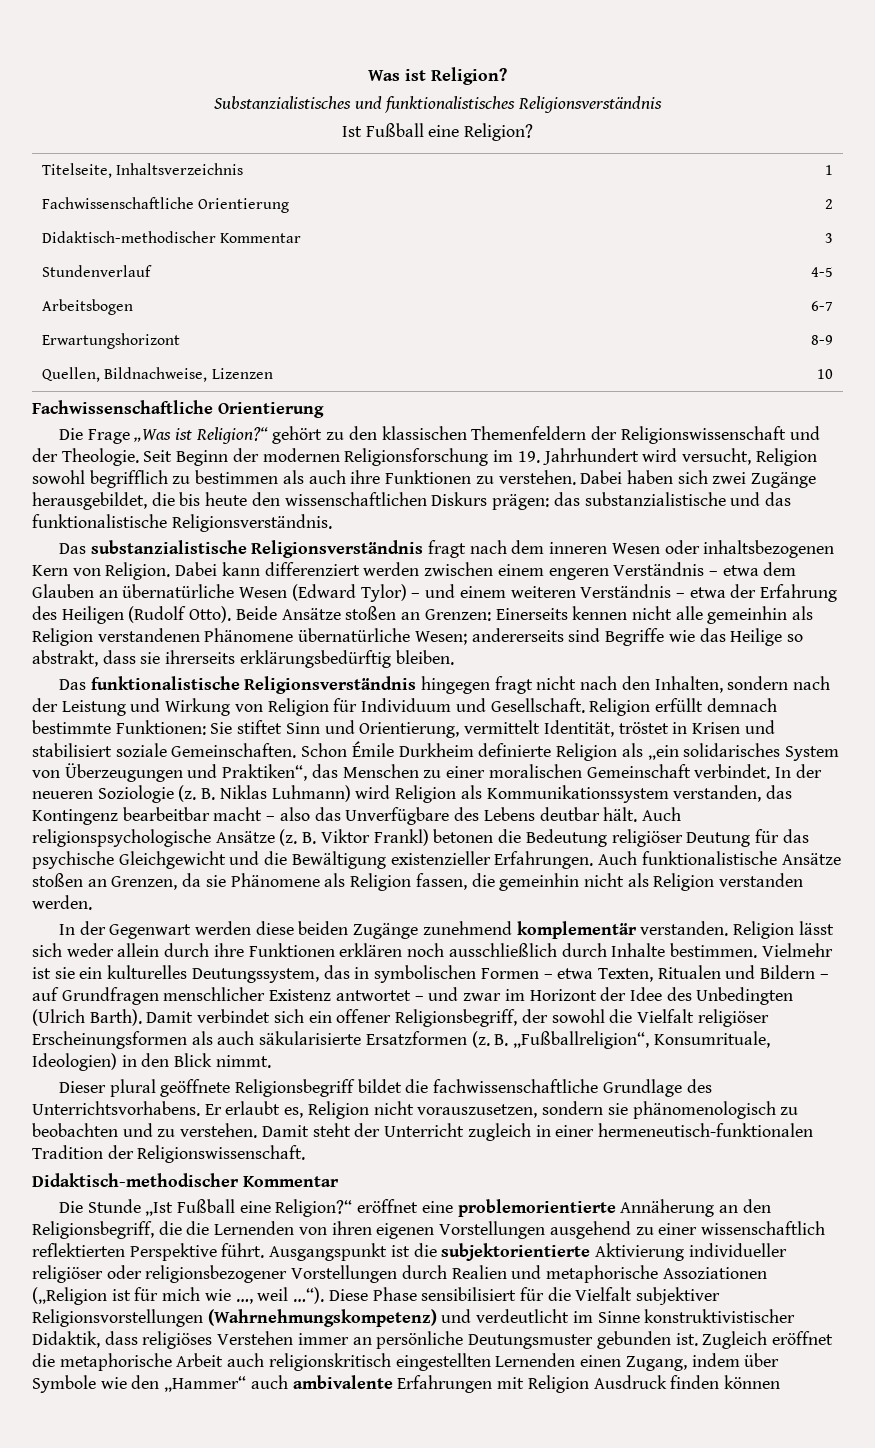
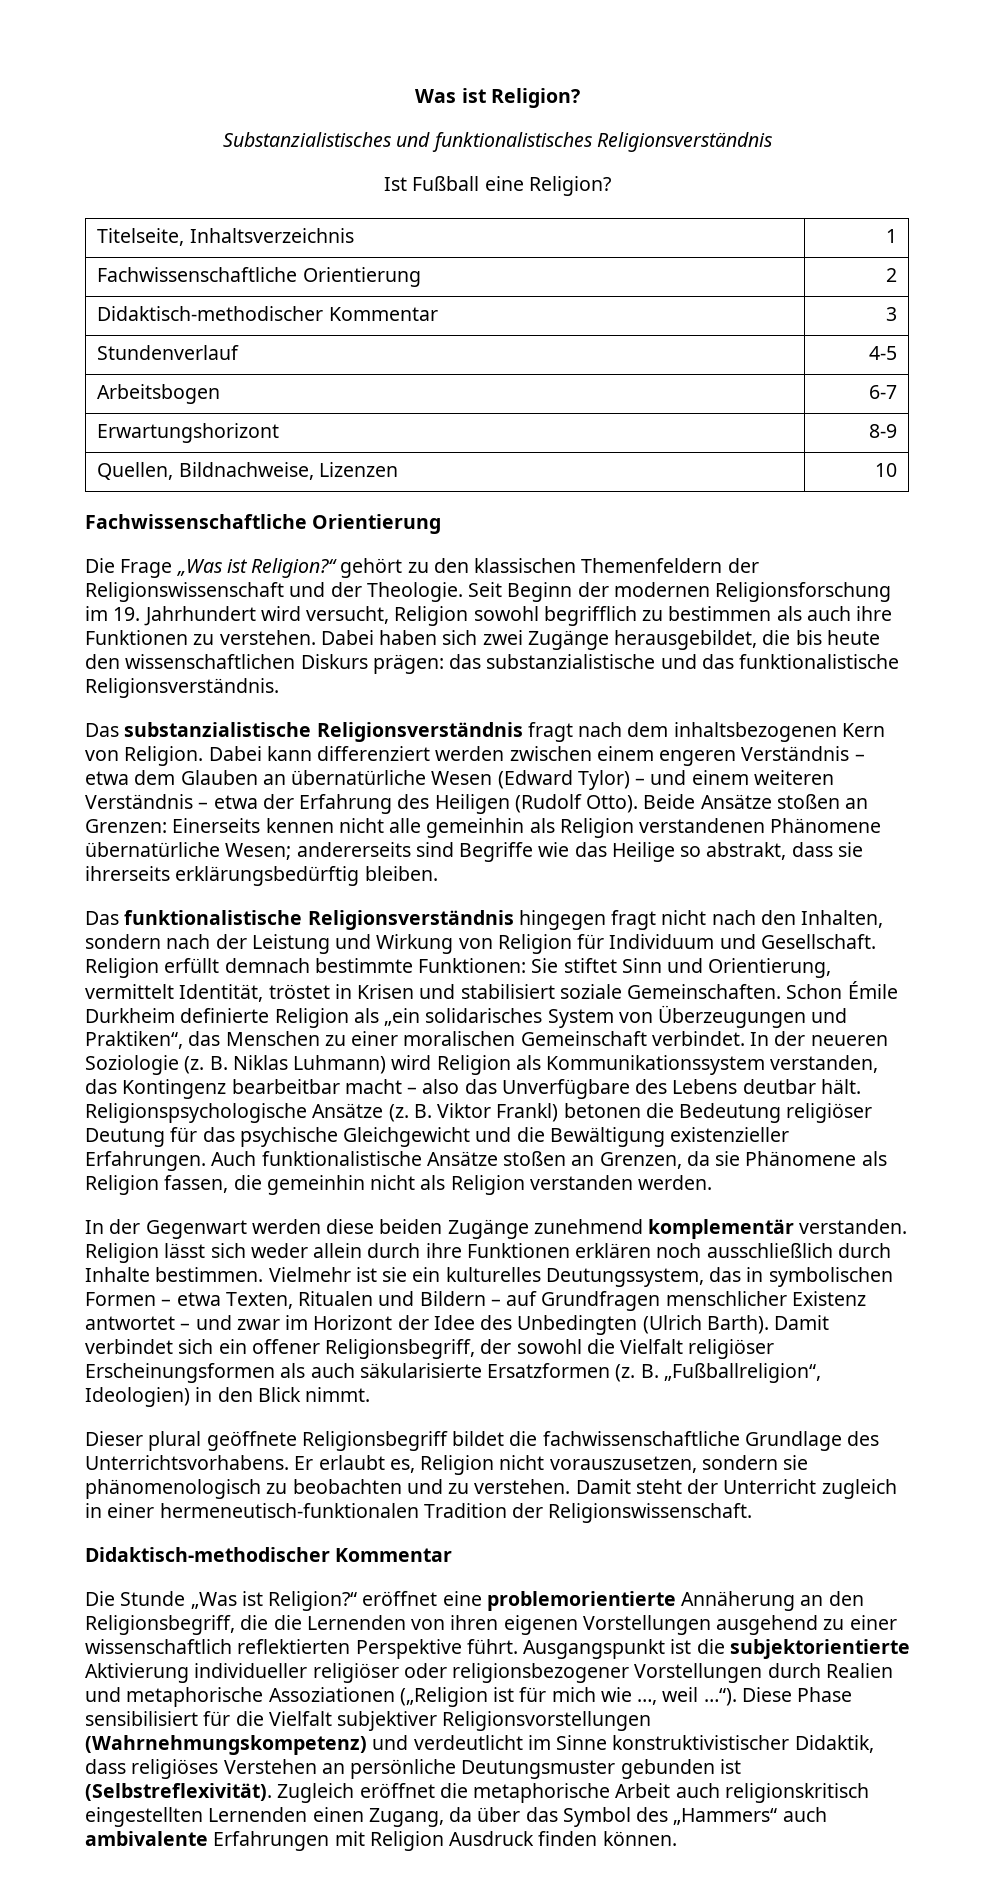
- Das substanzialistische Religionsverständnis fragt nach dem inneren Wesen oder inhaltsbezogenen Kern von Religion.
+ Das substanzialistische Religionsverständnis fragt nach dem inhaltsbezogenen Kern von Religion.
- Auch religionspsychologische Ansätze (z.
+ Religionspsychologische Ansätze (z.
- B. „Fußballreligion“, Konsumrituale, Ideologien) in den Blick nimmt.
+ B. „Fußballreligion“, Ideologien) in den Blick nimmt.
- Die Stunde „Ist Fußball eine Religion?“ eröffnet eine problemorientierte Annäherung an den Religionsbegriff, die die Lernenden von ihren eigenen Vorstellungen ausgehend zu einer wissenschaftlich reflektierten Perspektive führt.
+ Die Stunde „Was ist Religion?“ eröffnet eine problemorientierte Annäherung an den Religionsbegriff, die die Lernenden von ihren eigenen Vorstellungen ausgehend zu einer wissenschaftlich reflektierten Perspektive führt.
- Diese Phase sensibilisiert für die Vielfalt subjektiver Religionsvorstellungen (Wahrnehmungskompetenz) und verdeutlicht im Sinne konstruktivistischer Didaktik, dass religiöses Verstehen immer an persönliche Deutungsmuster gebunden ist.
+ Diese Phase sensibilisiert für die Vielfalt subjektiver Religionsvorstellungen (Wahrnehmungskompetenz) und verdeutlicht im Sinne konstruktivistischer Didaktik, dass religiöses Verstehen an persönliche Deutungsmuster gebunden ist (Selbstreflexivität).
- Zugleich eröffnet die metaphorische Arbeit auch religionskritisch eingestellten Lernenden einen Zugang, indem über Symbole wie den „Hammer“ auch ambivalente Erfahrungen mit Religion Ausdruck finden können
+ Zugleich eröffnet die metaphorische Arbeit auch religionskritisch eingestellten Lernenden einen Zugang, da über das Symbol des „Hammers“ auch ambivalente Erfahrungen mit Religion Ausdruck finden können.

